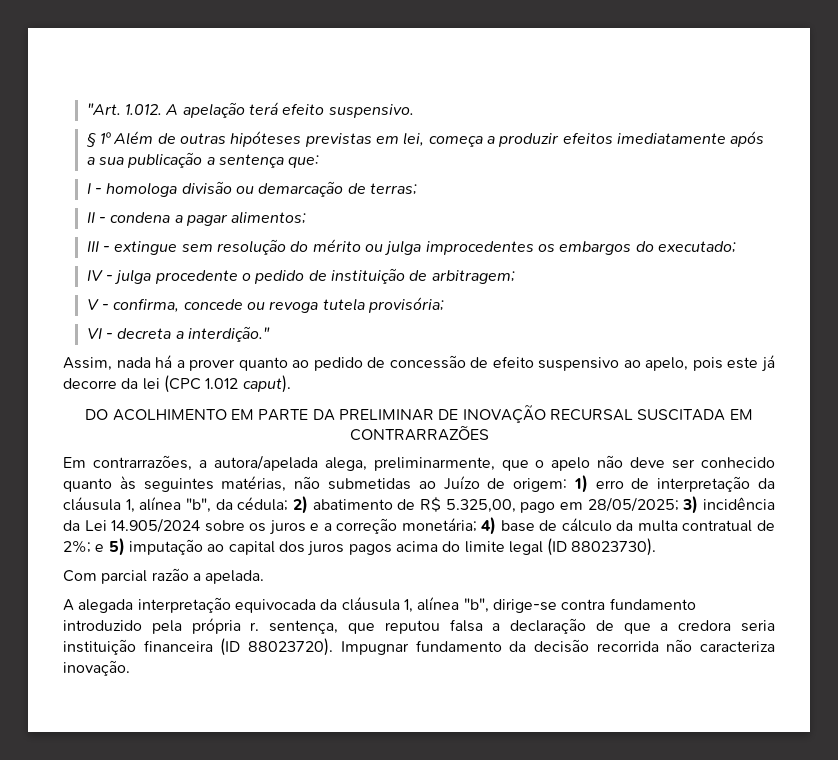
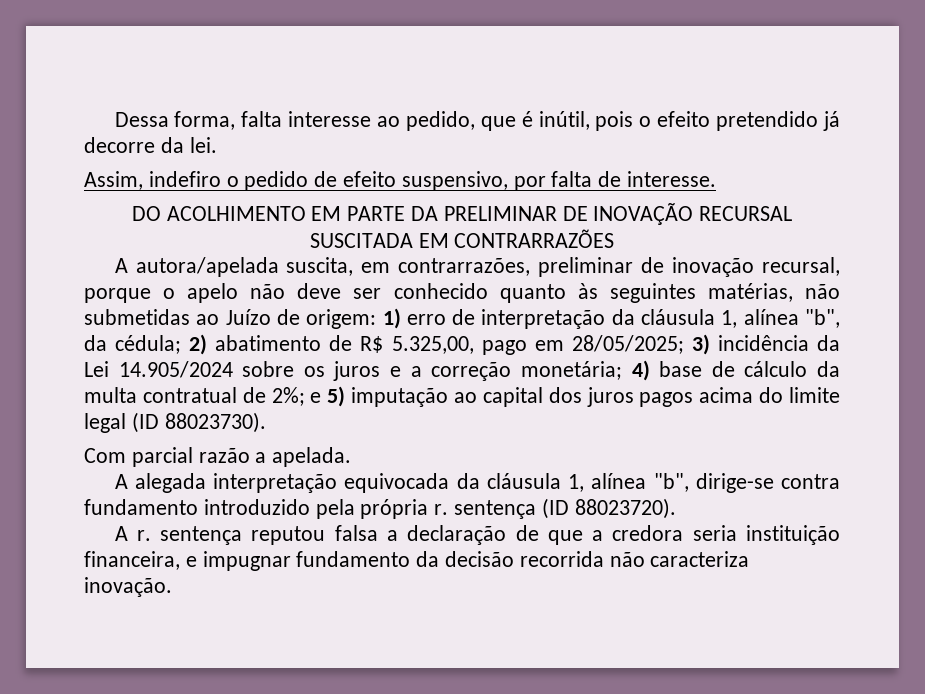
- "Art. 1.012. A apelação terá efeito suspensivo.
- § 1º Além de outras hipóteses previstas em lei, começa a produzir efeitos imediatamente após a sua publicação a sentença que:
- I - homologa divisão ou demarcação de terras;
- II - condena a pagar alimentos;
- III - extingue sem resolução do mérito ou julga improcedentes os embargos do executado;
- IV - julga procedente o pedido de instituição de arbitragem;
- V - confirma, concede ou revoga tutela provisória;
- VI - decreta a interdição."
- Assim, nada há a prover quanto ao pedido de concessão de efeito suspensivo ao apelo, pois este já decorre da lei (CPC 1.012 caput).
+ Dessa forma, falta interesse ao pedido, que é inútil, pois o efeito pretendido já decorre da lei.
+ Assim, indefiro o pedido de efeito suspensivo, por falta de interesse.
- Em contrarrazões, a autora/apelada alega, preliminarmente, que o apelo não deve ser conhecido quanto às seguintes matérias, não submetidas ao Juízo de origem:
+ A autora/apelada suscita, em contrarrazões, preliminar de inovação recursal, porque o apelo não deve ser conhecido quanto às seguintes matérias, não submetidas ao Juízo de origem:
- A alegada interpretação equivocada da cláusula 1, alínea "b", dirige-se contra fundamento introduzido pela própria r. sentença, que reputou falsa a declaração de que a credora seria instituição financeira (ID 88023720). Impugnar fundamento da decisão recorrida não caracteriza inovação.
+ A alegada interpretação equivocada da cláusula 1, alínea "b", dirige-se contra fundamento introduzido pela própria r. sentença (ID 88023720).
+ A r. sentença reputou falsa a declaração de que a credora seria instituição financeira, e impugnar fundamento da decisão recorrida não caracteriza inovação.

